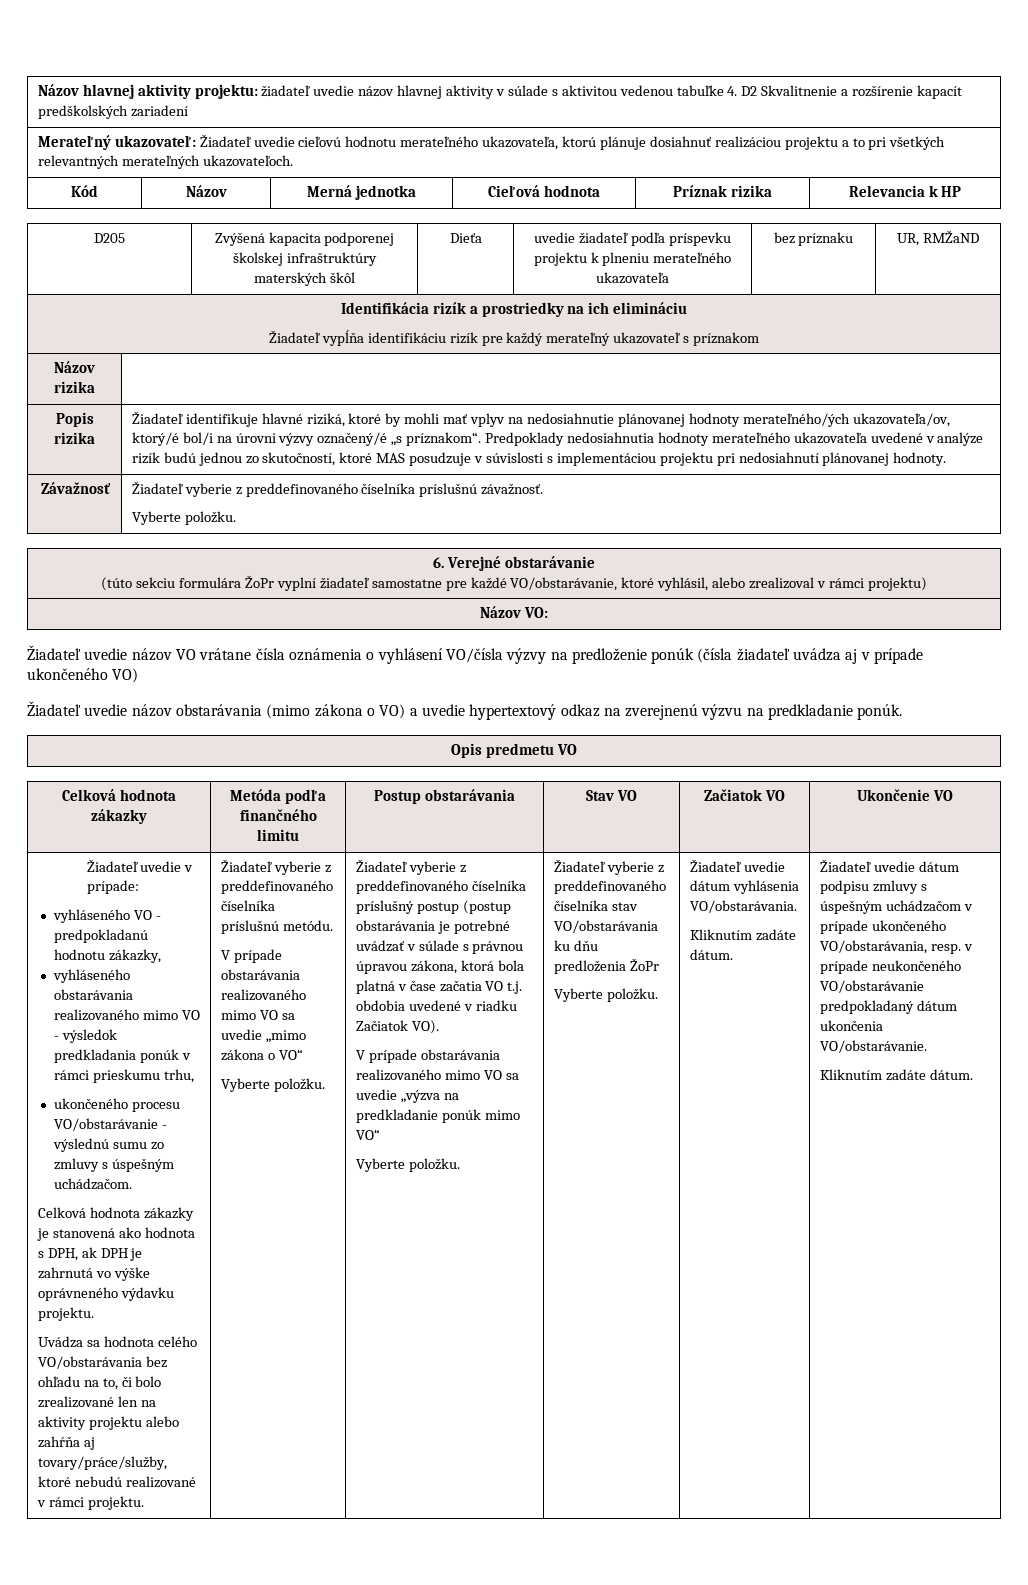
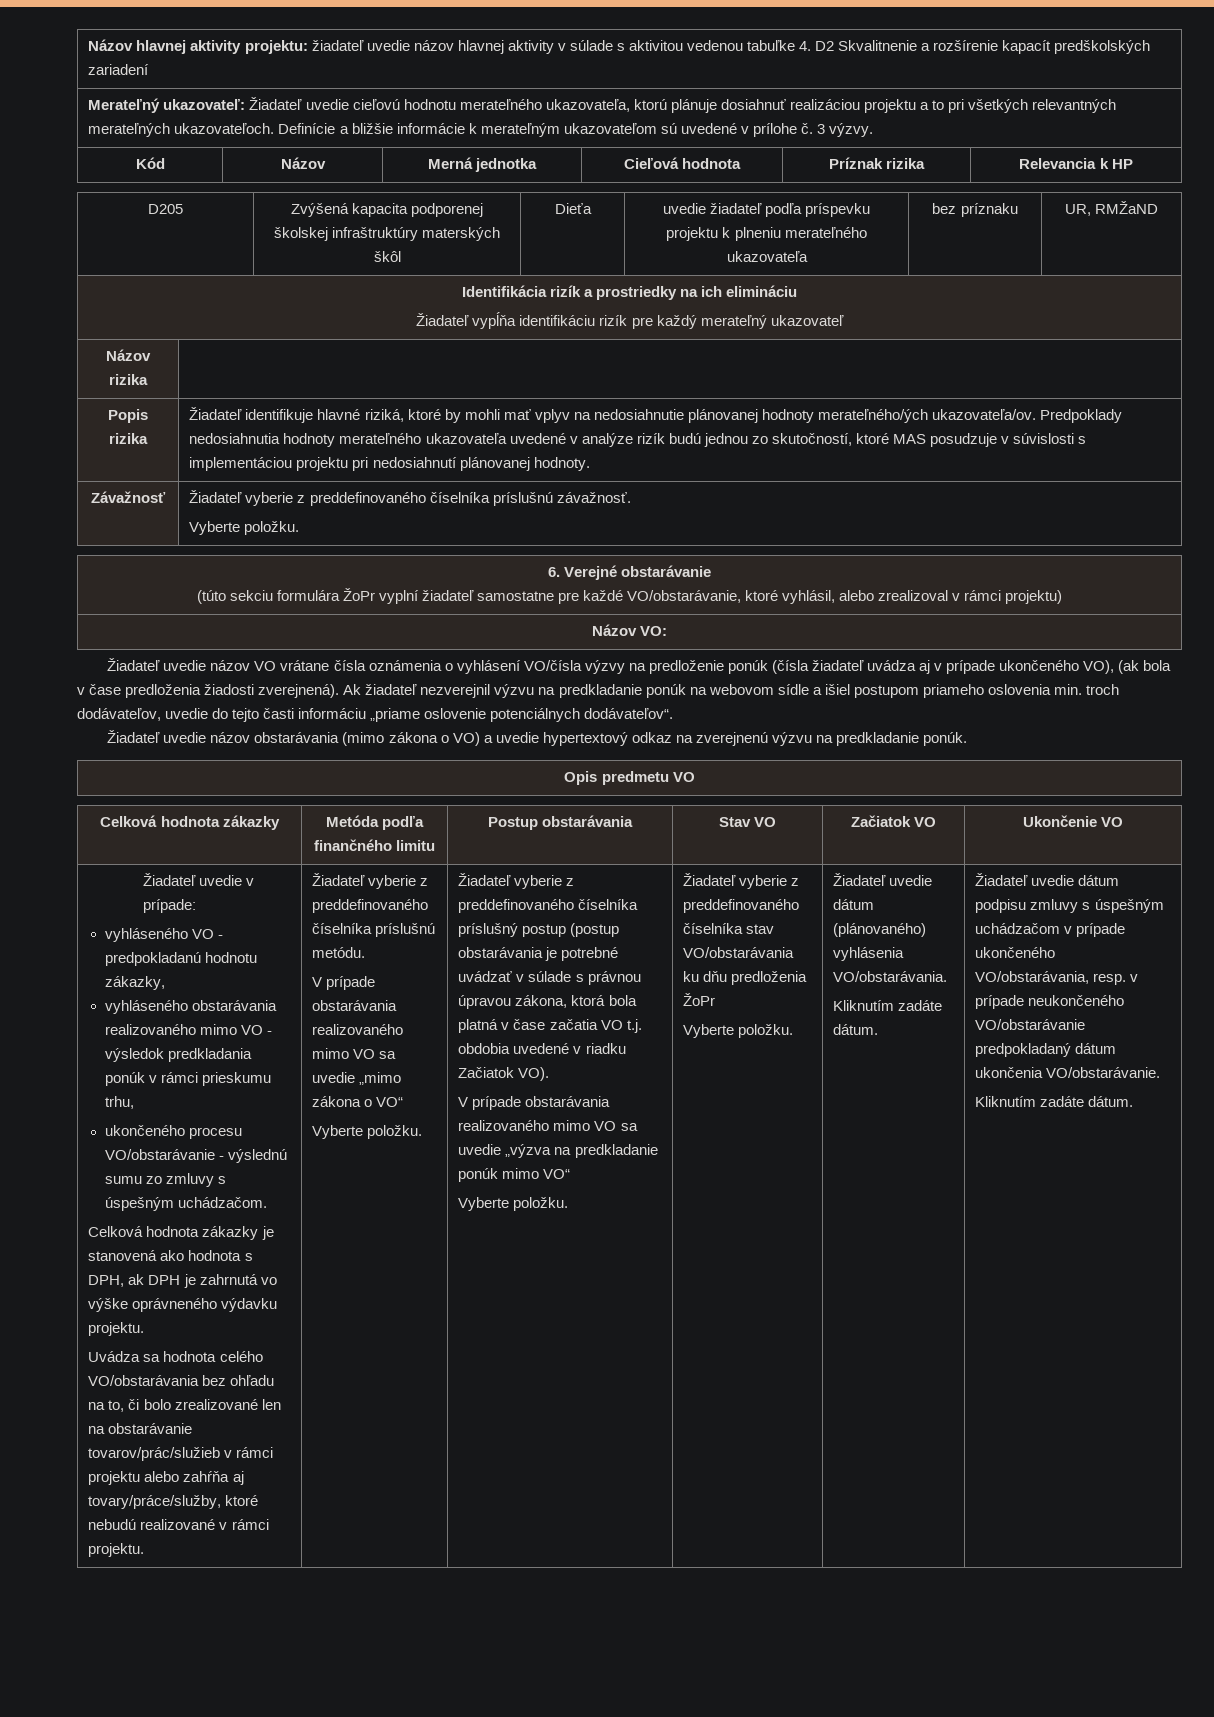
- Merateľný ukazovateľ: Žiadateľ uvedie cieľovú hodnotu merateľného ukazovateľa, ktorú plánuje dosiahnuť realizáciou projektu a to pri všetkých relevantných merateľných ukazovateľoch.
+ Merateľný ukazovateľ: Žiadateľ uvedie cieľovú hodnotu merateľného ukazovateľa, ktorú plánuje dosiahnuť realizáciou projektu a to pri všetkých relevantných merateľných ukazovateľoch. Definície a bližšie informácie k merateľným ukazovateľom sú uvedené v prílohe č. 3 výzvy.
  Identifikácia rizík a prostriedky na ich elimináciu
- Žiadateľ vypĺňa identifikáciu rizík pre každý merateľný ukazovateľ s príznakom
+ Žiadateľ vypĺňa identifikáciu rizík pre každý merateľný ukazovateľ
- Žiadateľ identifikuje hlavné riziká, ktoré by mohli mať vplyv na nedosiahnutie plánovanej hodnoty merateľného/ých ukazovateľa/ov, ktorý/é bol/i na úrovni výzvy označený/é „s príznakom“.
+ Žiadateľ identifikuje hlavné riziká, ktoré by mohli mať vplyv na nedosiahnutie plánovanej hodnoty merateľného/ých ukazovateľa/ov.
- Žiadateľ uvedie názov VO vrátane čísla oznámenia o vyhlásení VO/čísla výzvy na predloženie ponúk (čísla žiadateľ uvádza aj v prípade ukončeného VO)
+ Žiadateľ uvedie názov VO vrátane čísla oznámenia o vyhlásení VO/čísla výzvy na predloženie ponúk (čísla žiadateľ uvádza aj v prípade ukončeného VO), (ak bola v čase predloženia žiadosti zverejnená). Ak žiadateľ nezverejnil výzvu na predkladanie ponúk na webovom sídle a išiel postupom priameho oslovenia min. troch dodávateľov, uvedie do tejto časti informáciu „priame oslovenie potenciálnych dodávateľov“.
- Uvádza sa hodnota celého VO/obstarávania bez ohľadu na to, či bolo zrealizované len na aktivity projektu alebo zahŕňa aj tovary/práce/služby, ktoré nebudú realizované v rámci projektu.
+ Uvádza sa hodnota celého VO/obstarávania bez ohľadu na to, či bolo zrealizované len na obstarávanie tovarov/prác/služieb v rámci projektu alebo zahŕňa aj tovary/práce/služby, ktoré nebudú realizované v rámci projektu.
- Žiadateľ uvedie dátum vyhlásenia VO/obstarávania.
+ Žiadateľ uvedie dátum (plánovaného) vyhlásenia VO/obstarávania.

